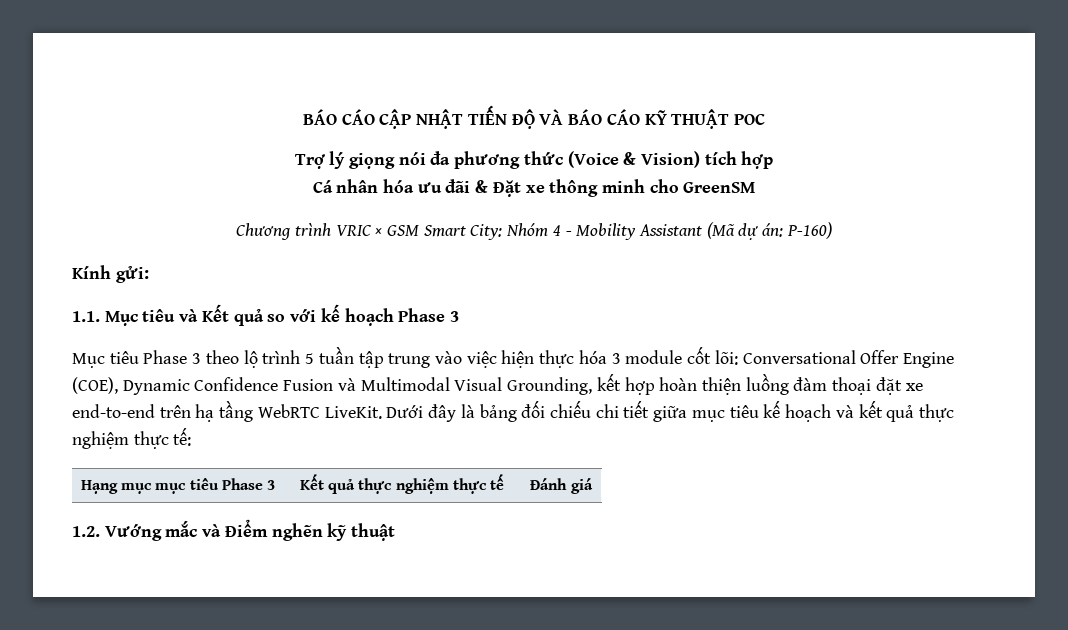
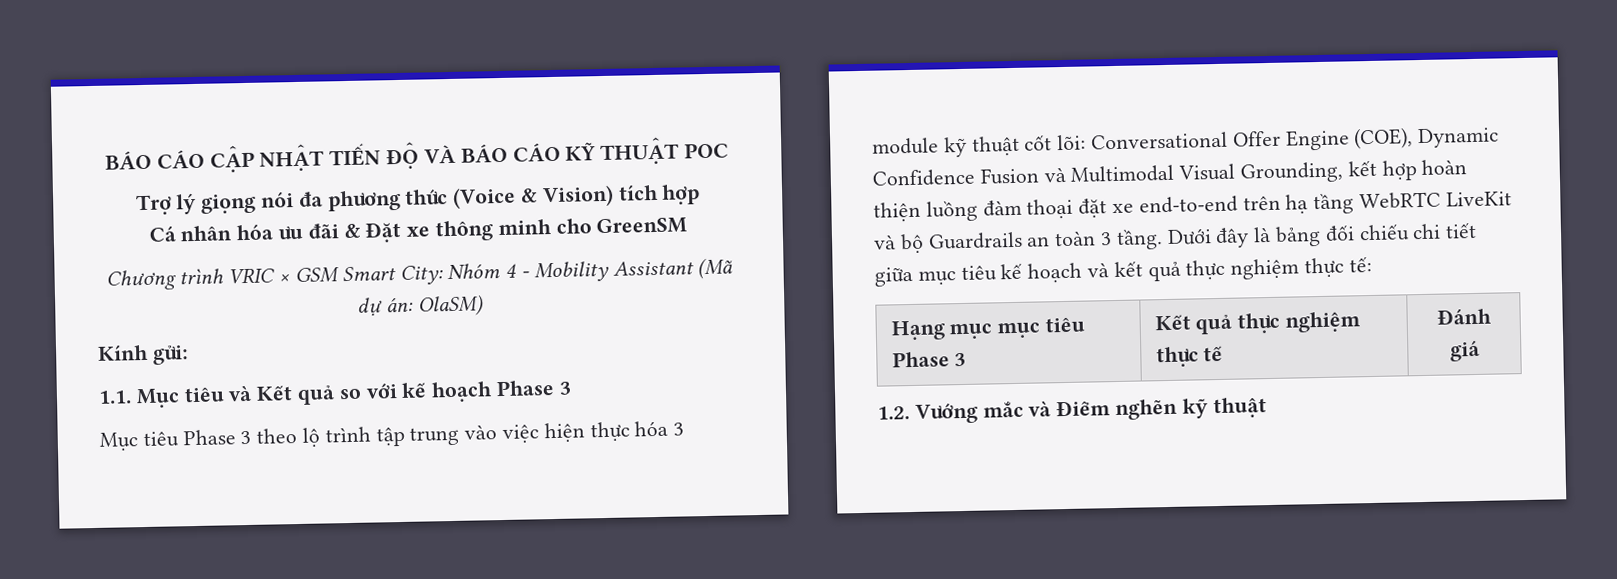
- Chương trình VRIC × GSM Smart City: Nhóm 4 - Mobility Assistant (Mã dự án: P-160)
+ Chương trình VRIC × GSM Smart City: Nhóm 4 - Mobility Assistant (Mã dự án: OlaSM)
- Mục tiêu Phase 3 theo lộ trình 5 tuần tập trung vào việc hiện thực hóa 3 module cốt lõi: Conversational Offer Engine (COE), Dynamic Confidence Fusion và Multimodal Visual Grounding, kết hợp hoàn thiện luồng đàm thoại đặt xe end-to-end trên hạ tầng WebRTC LiveKit.
+ Mục tiêu Phase 3 theo lộ trình tập trung vào việc hiện thực hóa 3 module kỹ thuật cốt lõi: Conversational Offer Engine (COE), Dynamic Confidence Fusion và Multimodal Visual Grounding, kết hợp hoàn thiện luồng đàm thoại đặt xe end-to-end trên hạ tầng WebRTC LiveKit và bộ Guardrails an toàn 3 tầng.

